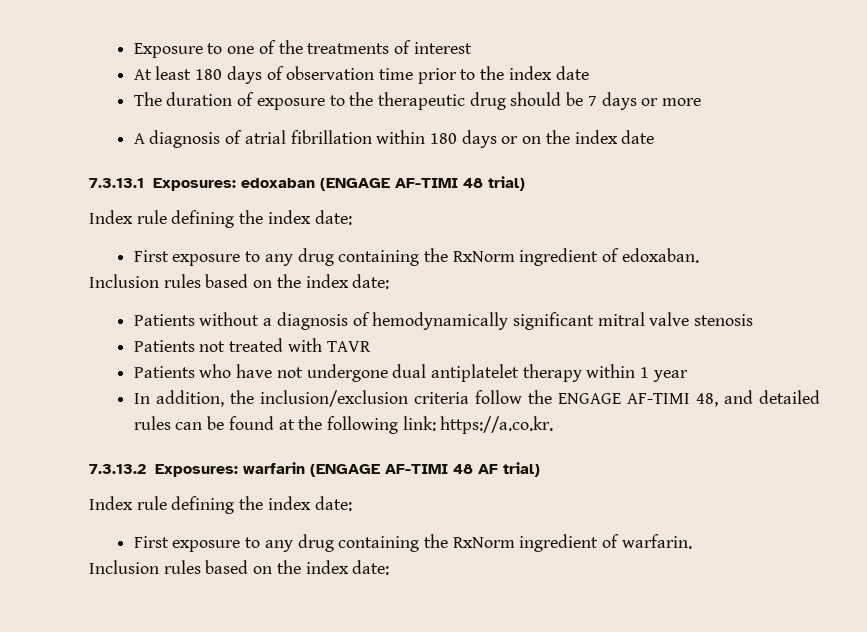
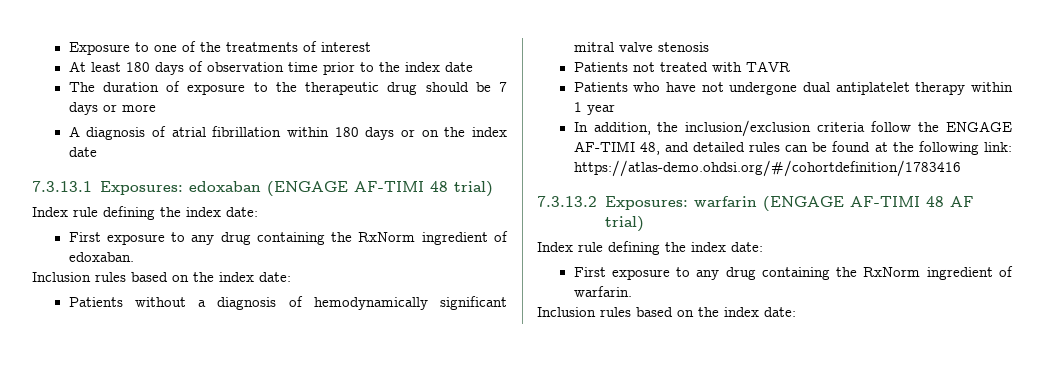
- In addition, the inclusion/exclusion criteria follow the ENGAGE AF-TIMI 48, and detailed rules can be found at the following link: https://a.co.kr.
+ In addition, the inclusion/exclusion criteria follow the ENGAGE AF-TIMI 48, and detailed rules can be found at the following link: https://atlas-demo.ohdsi.org/#/cohortdefinition/1783416

